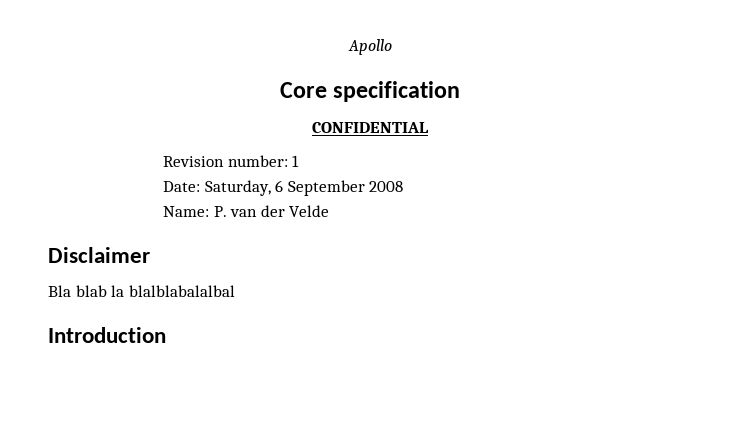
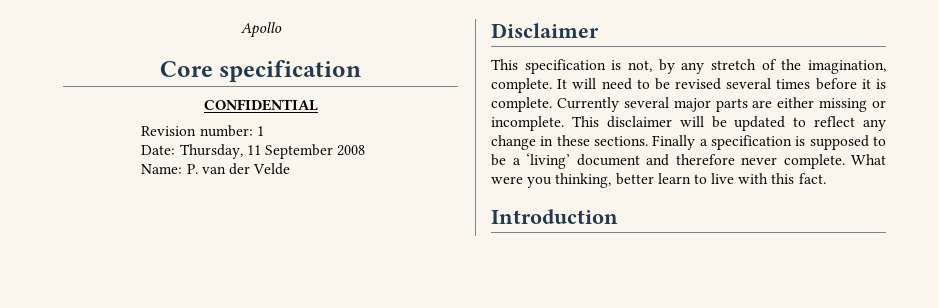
- Date: Saturday, 6 September 2008
+ Date: Thursday, 11 September 2008
- Bla blab la blalblabalalbal
+ This specification is not, by any stretch of the imagination, complete. It will need to be revised several times before it is complete. Currently several major parts are either missing or incomplete. This disclaimer will be updated to reflect any change in these sections. Finally a specification is supposed to be a ‘living’ document and therefore never complete. What were you thinking, better learn to live with this fact.

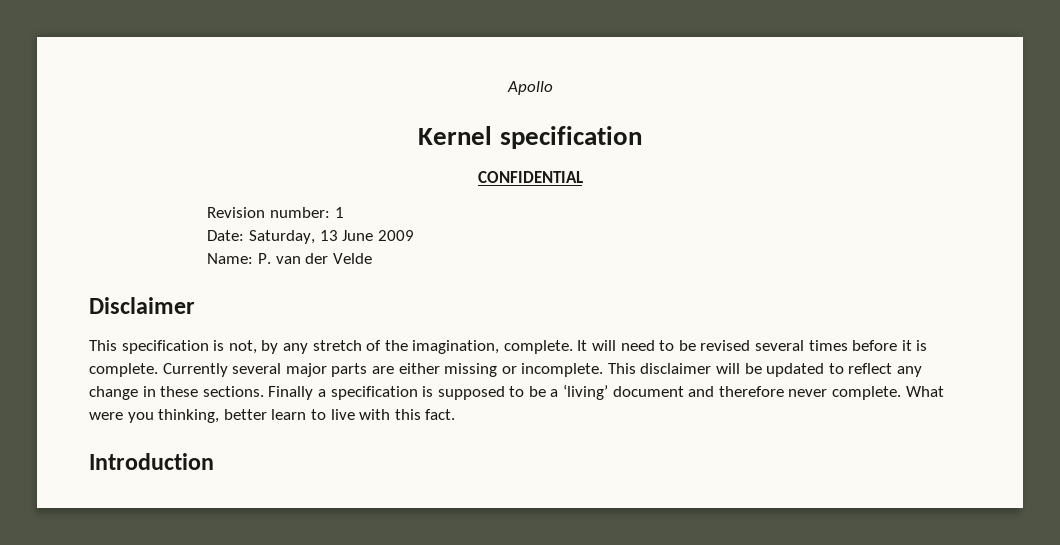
- Core specification
+ Kernel specification
- Date: Thursday, 11 September 2008
+ Date: Saturday, 13 June 2009

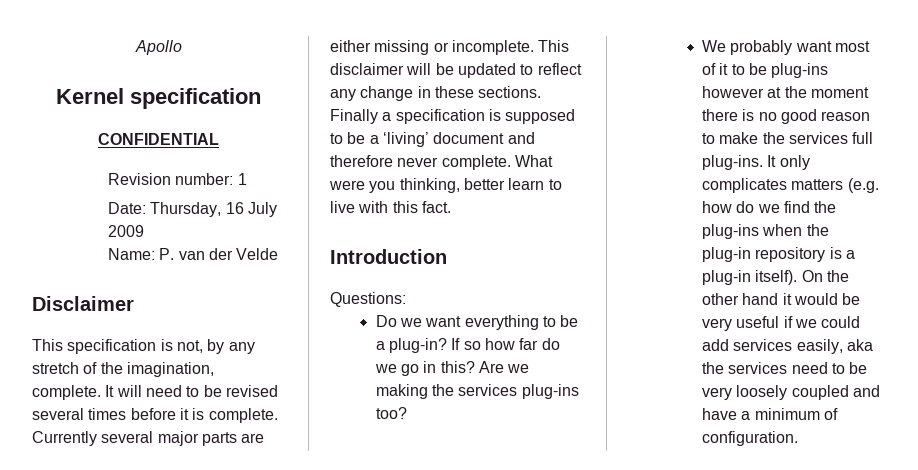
- Date: Saturday, 13 June 2009
+ Date: Thursday, 16 July 2009
+ Questions:
+ Do we want everything to be a plug-in? If so how far do we go in this? Are we making the services plug-ins too?
+ We probably want most of it to be plug-ins however at the moment there is no good reason to make the services full plug-ins. It only complicates matters (e.g. how do we find the plug-ins when the plug-in repository is a plug-in itself). On the other hand it would be very useful if we could add services easily, aka the services need to be very loosely coupled and have a minimum of configuration.

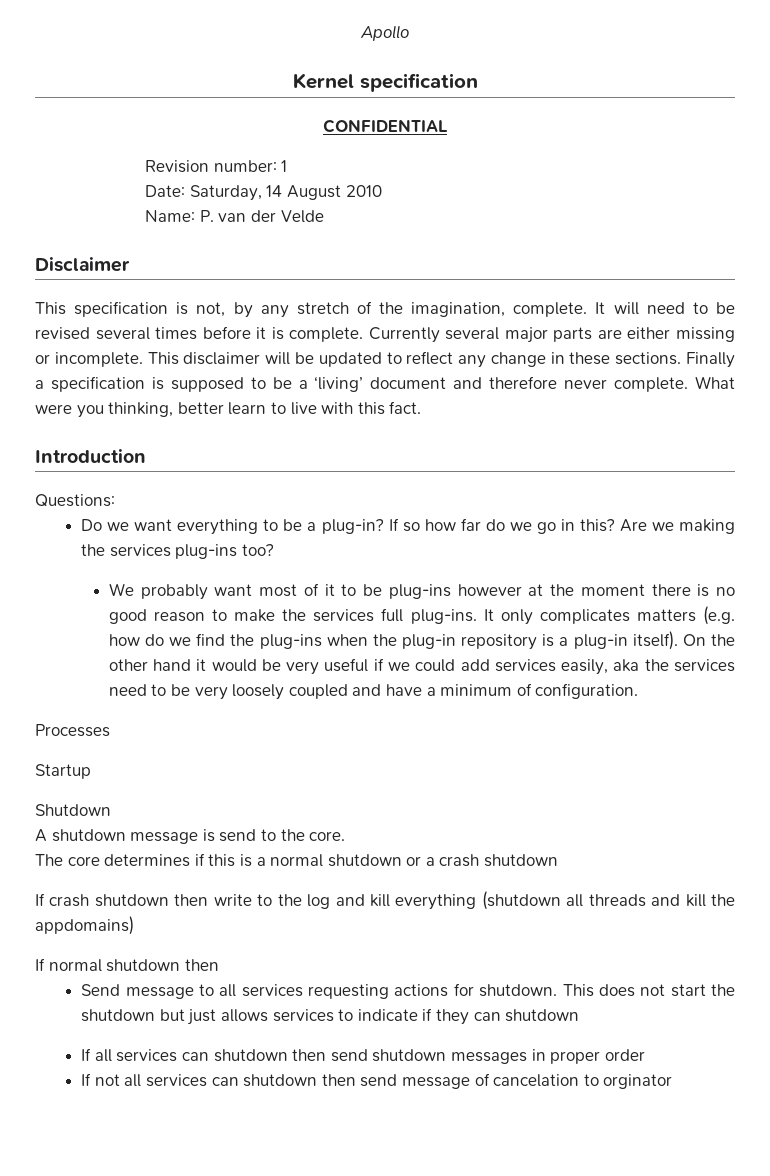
- Date: Thursday, 16 July 2009
+ Date: Saturday, 14 August 2010
+ Processes
+ Startup
+ Shutdown
+ A shutdown message is send to the core.
+ The core determines if this is a normal shutdown or a crash shutdown
+ If crash shutdown then write to the log and kill everything (shutdown all threads and kill the appdomains)
+ If normal shutdown then
+ Send message to all services requesting actions for shutdown. This does not start the shutdown but just allows services to indicate if they can shutdown
+ If all services can shutdown then send shutdown messages in proper order
+ If not all services can shutdown then send message of cancelation to orginator

